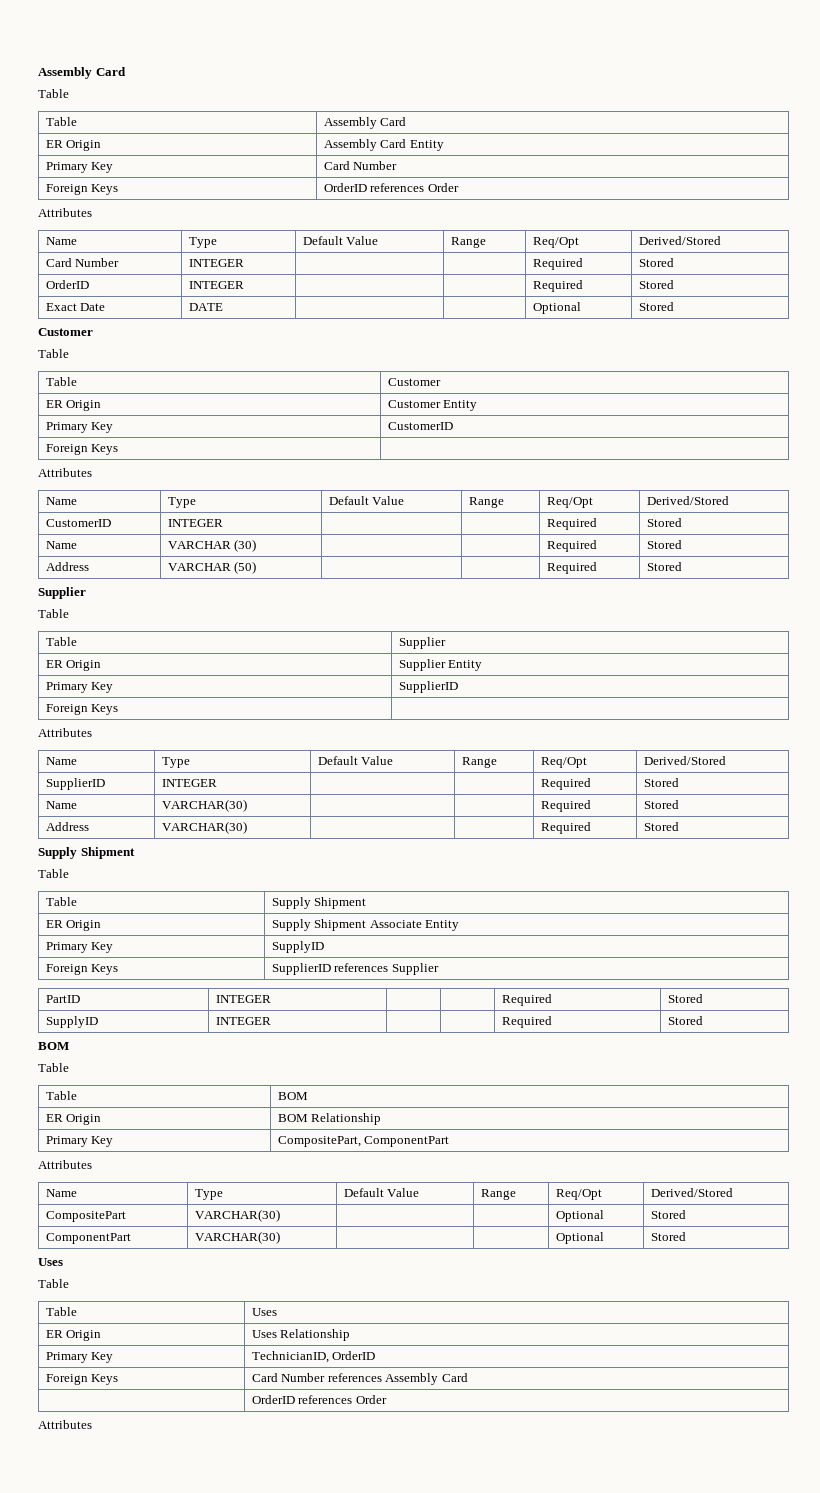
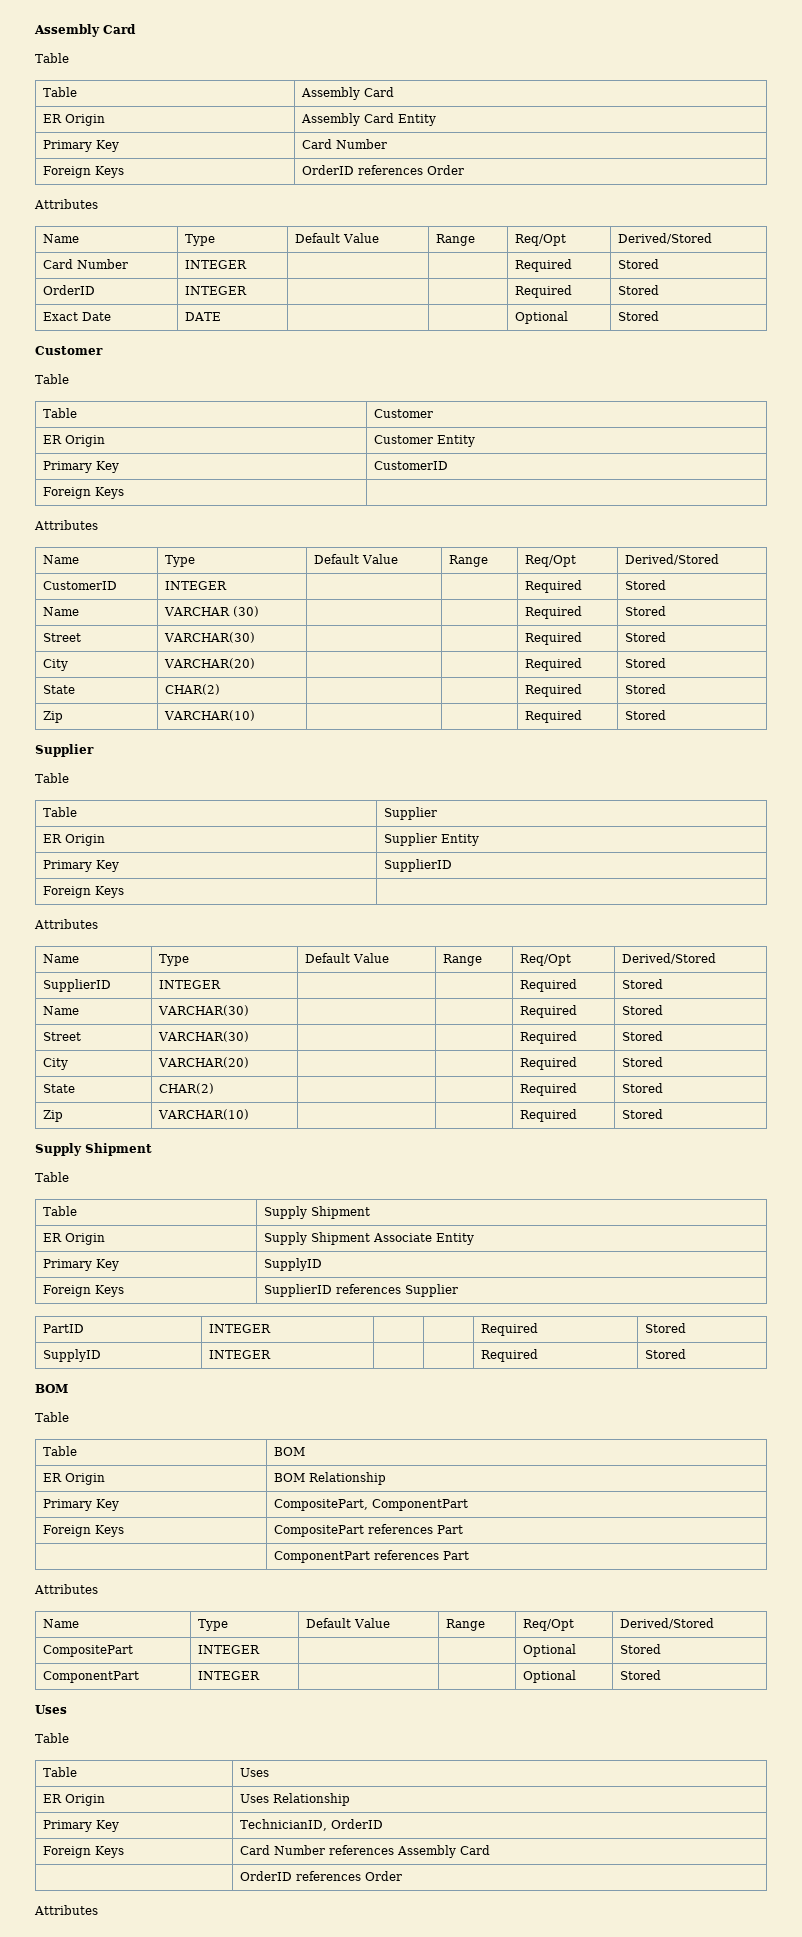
  Name | VARCHAR (30) | | | Required | Stored
- Address | VARCHAR (50) | | | Required | Stored
+ Street | VARCHAR(30) | | | Required | Stored
+ City | VARCHAR(20) | | | Required | Stored
+ State | CHAR(2) | | | Required | Stored
+ Zip | VARCHAR(10) | | | Required | Stored
  Name | VARCHAR(30) | | | Required | Stored
- Address | VARCHAR(30) | | | Required | Stored
+ Street | VARCHAR(30) | | | Required | Stored
+ City | VARCHAR(20) | | | Required | Stored
+ State | CHAR(2) | | | Required | Stored
+ Zip | VARCHAR(10) | | | Required | Stored
+ Foreign Keys | CompositePart references Part
+ | ComponentPart references Part
- CompositePart | VARCHAR(30) | | | Optional | Stored
+ CompositePart | INTEGER | | | Optional | Stored
- ComponentPart | VARCHAR(30) | | | Optional | Stored
+ ComponentPart | INTEGER | | | Optional | Stored

